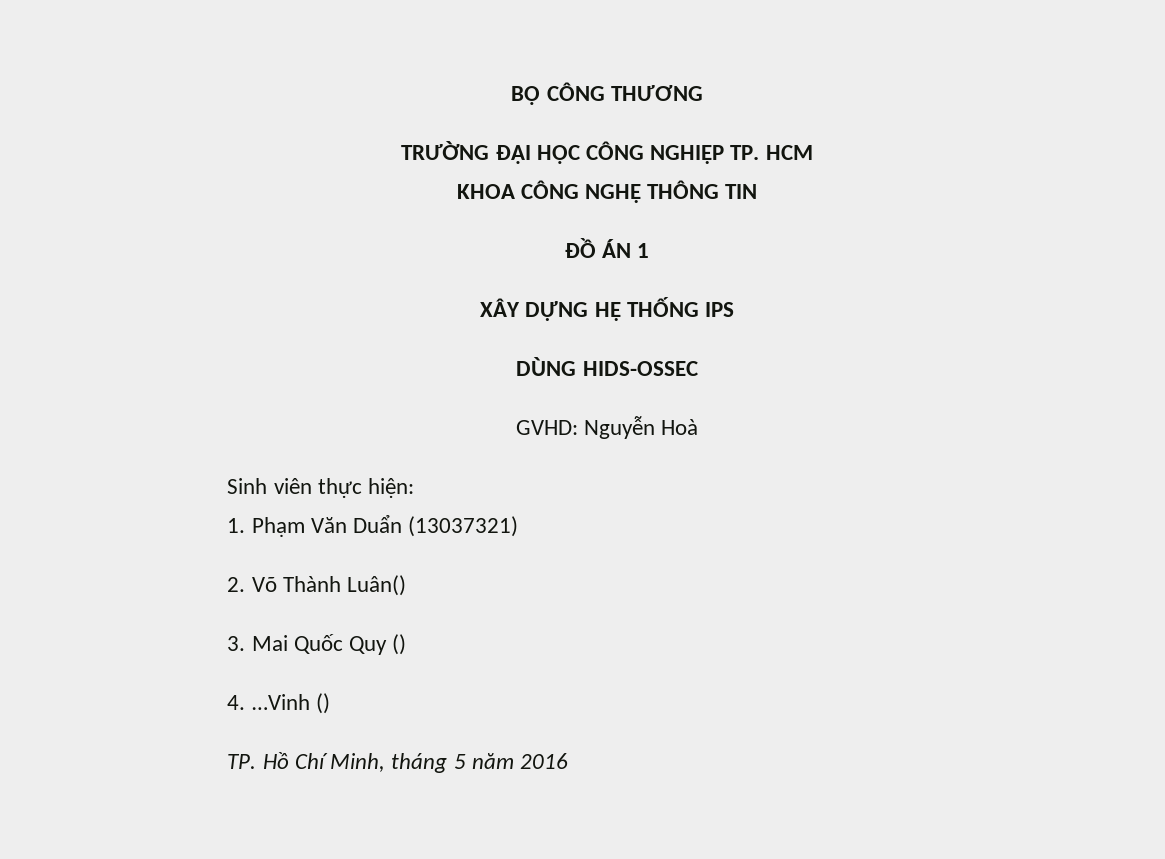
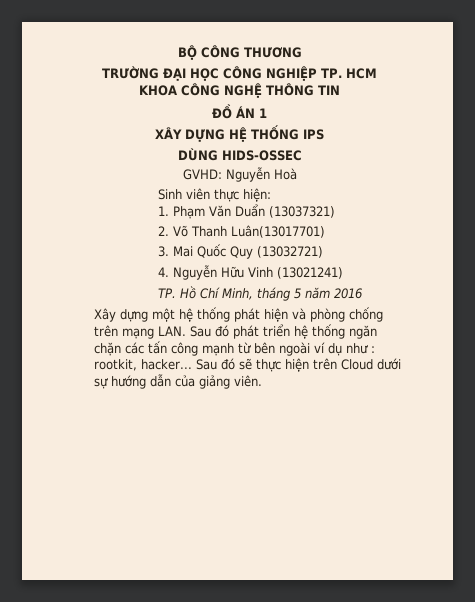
- 2. Võ Thành Luân()
+ 2. Võ Thanh Luân(13017701)
- 3. Mai Quốc Quy ()
+ 3. Mai Quốc Quy (13032721)
- 4. …Vinh ()
+ 4. Nguyễn Hữu Vinh (13021241)
+ Xây dựng một hệ thống phát hiện và phòng chống trên mạng LAN. Sau đó phát triển hệ thống ngăn chặn các tấn công mạnh từ bên ngoài ví dụ như : rootkit, hacker... Sau đó sẽ thực hiện trên Cloud dưới sự hướng dẫn của giảng viên.

